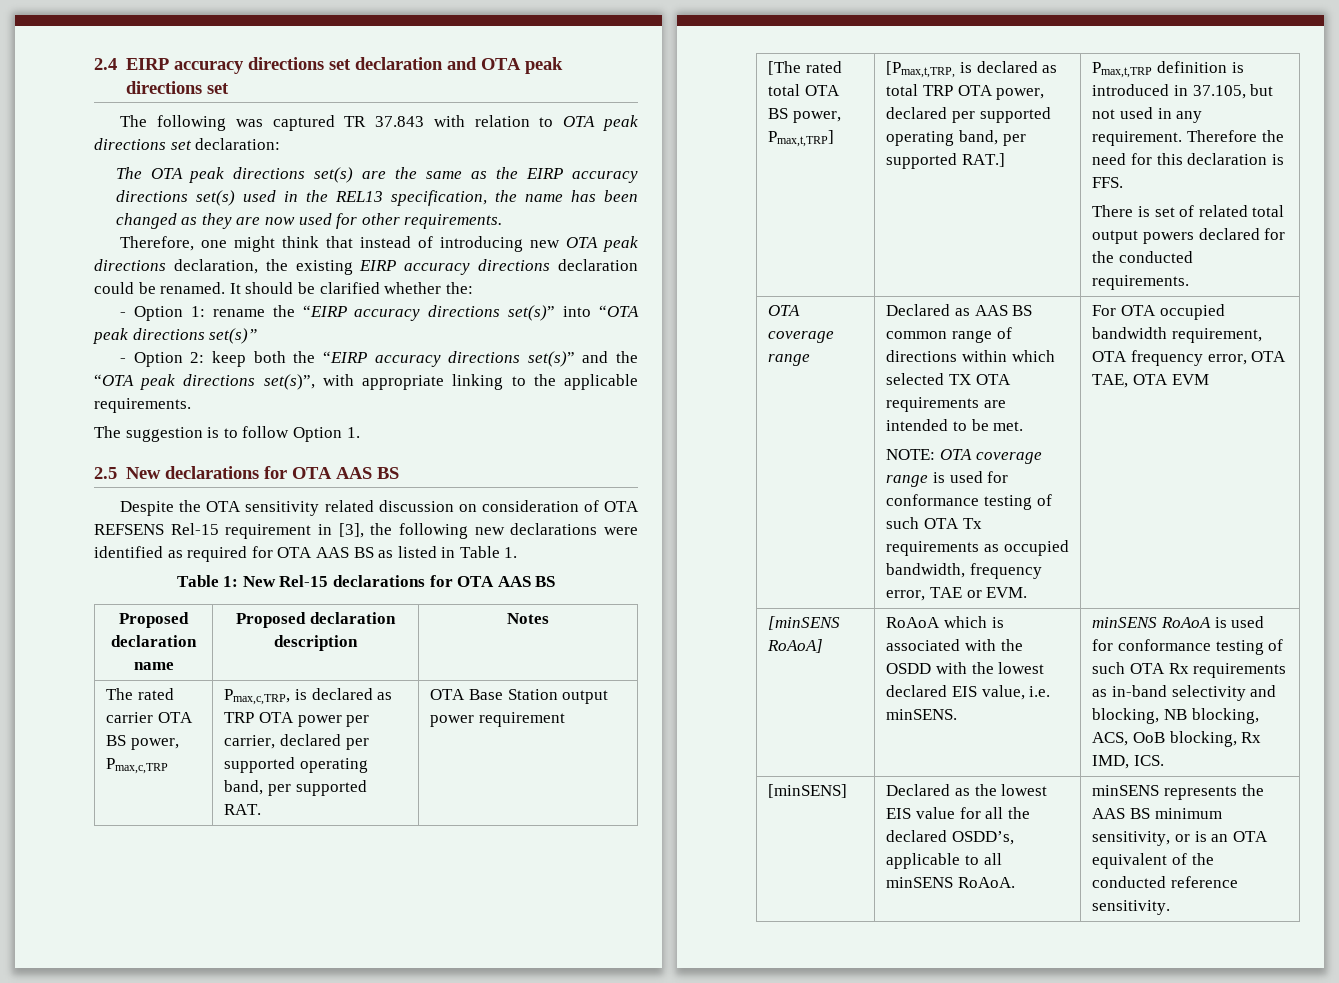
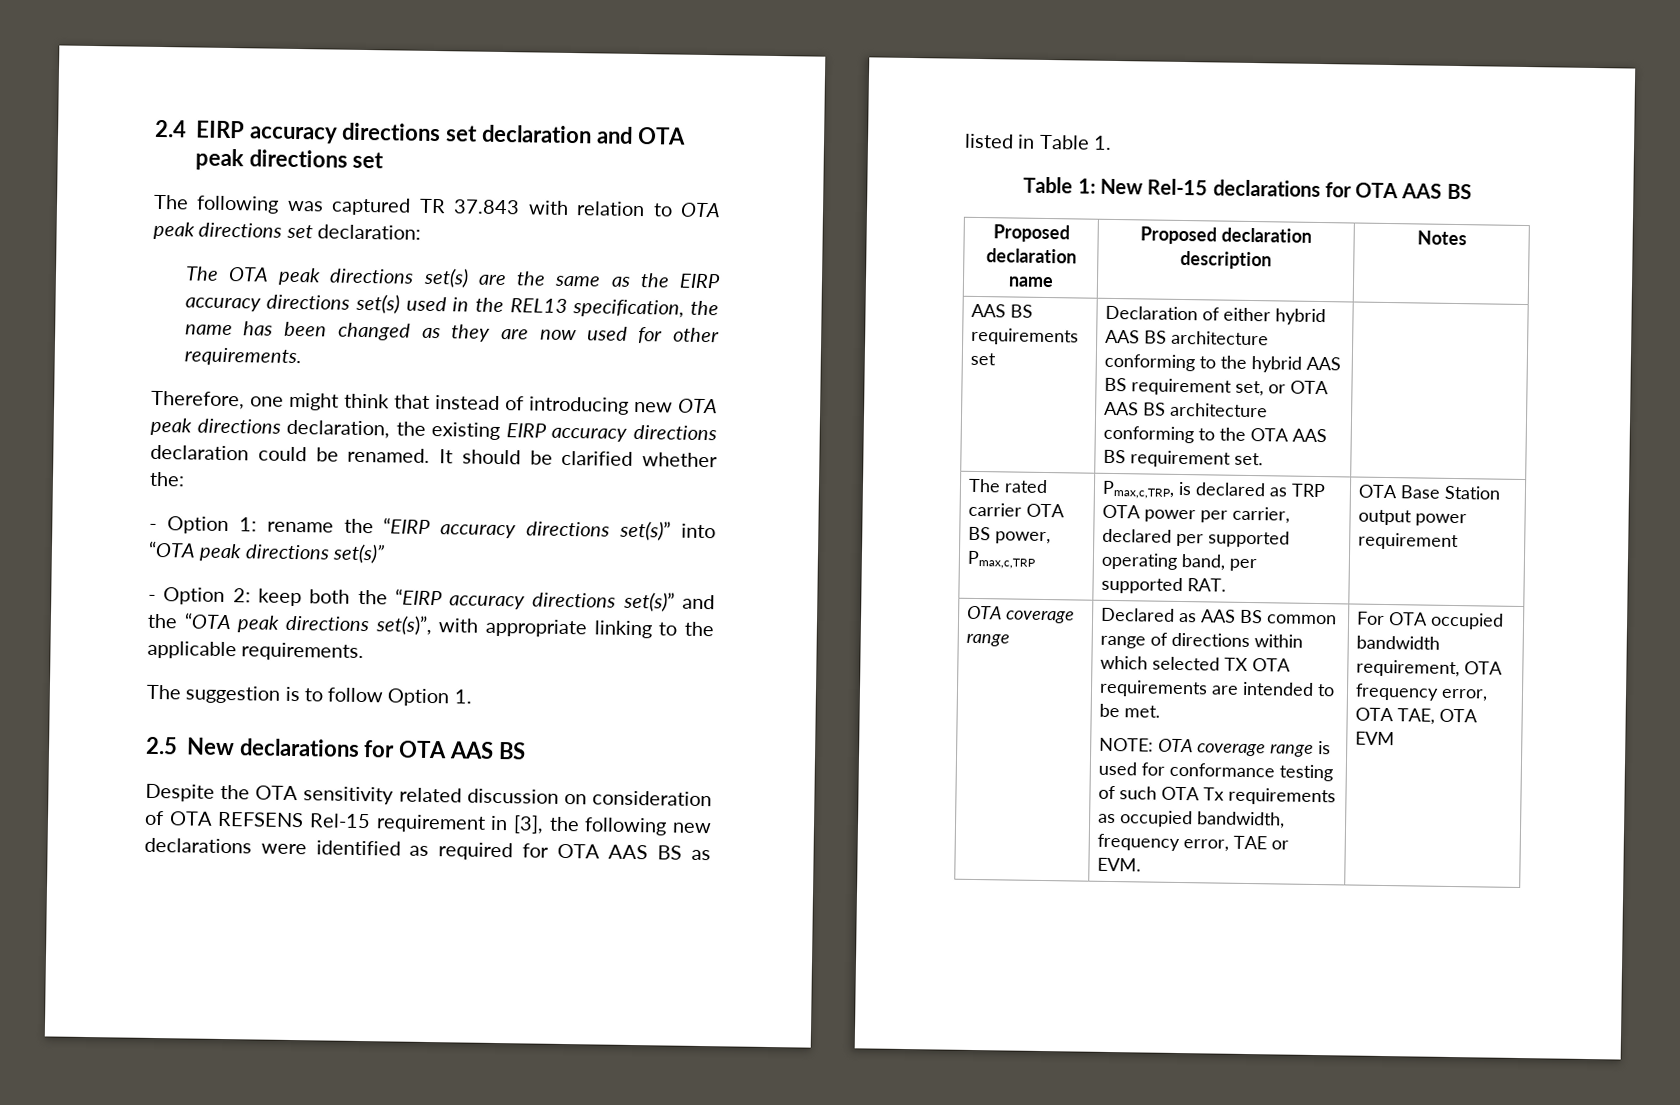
+ AAS BS requirements set | Declaration of either hybrid AAS BS architecture conforming to the hybrid AAS BS requirement set, or OTA AAS BS architecture conforming to the OTA AAS BS requirement set. |
- [The rated total OTA BS power, Pmax,t,TRP] | [Pmax,t,TRP, is declared as total TRP OTA power, declared per supported operating band, per supported RAT.] | Pmax,t,TRP definition is introduced in 37.105, but not used in any requirement. Therefore the need for this declaration is FFS.
- There is set of related total output powers declared for the conducted requirements.
- [minSENS RoAoA] | RoAoA which is associated with the OSDD with the lowest declared EIS value, i.e. minSENS. | minSENS RoAoA is used for conformance testing of such OTA Rx requirements as in-band selectivity and blocking, NB blocking, ACS, OoB blocking, Rx IMD, ICS.
- [minSENS] | Declared as the lowest EIS value for all the declared OSDD’s, applicable to all minSENS RoAoA. | minSENS represents the AAS BS minimum sensitivity, or is an OTA equivalent of the conducted reference sensitivity.

